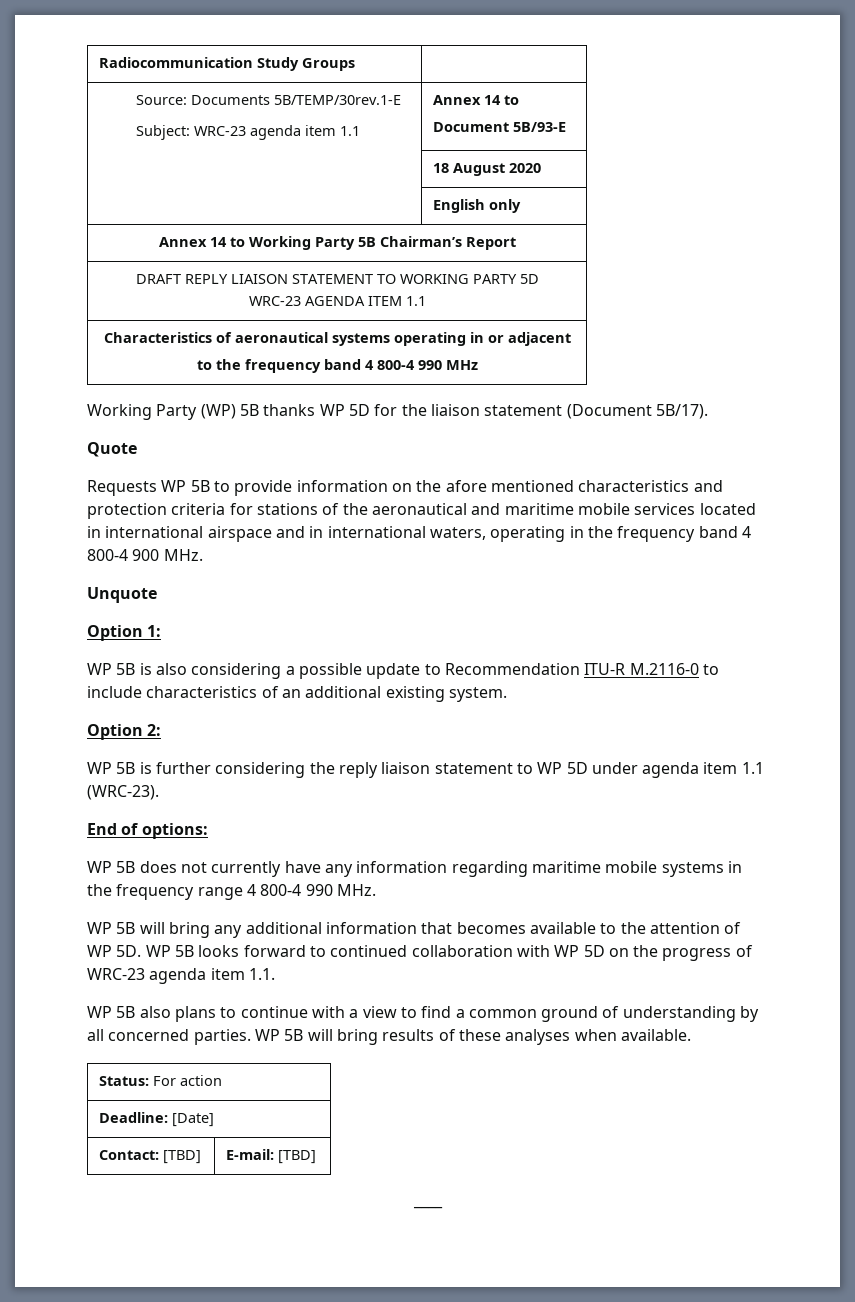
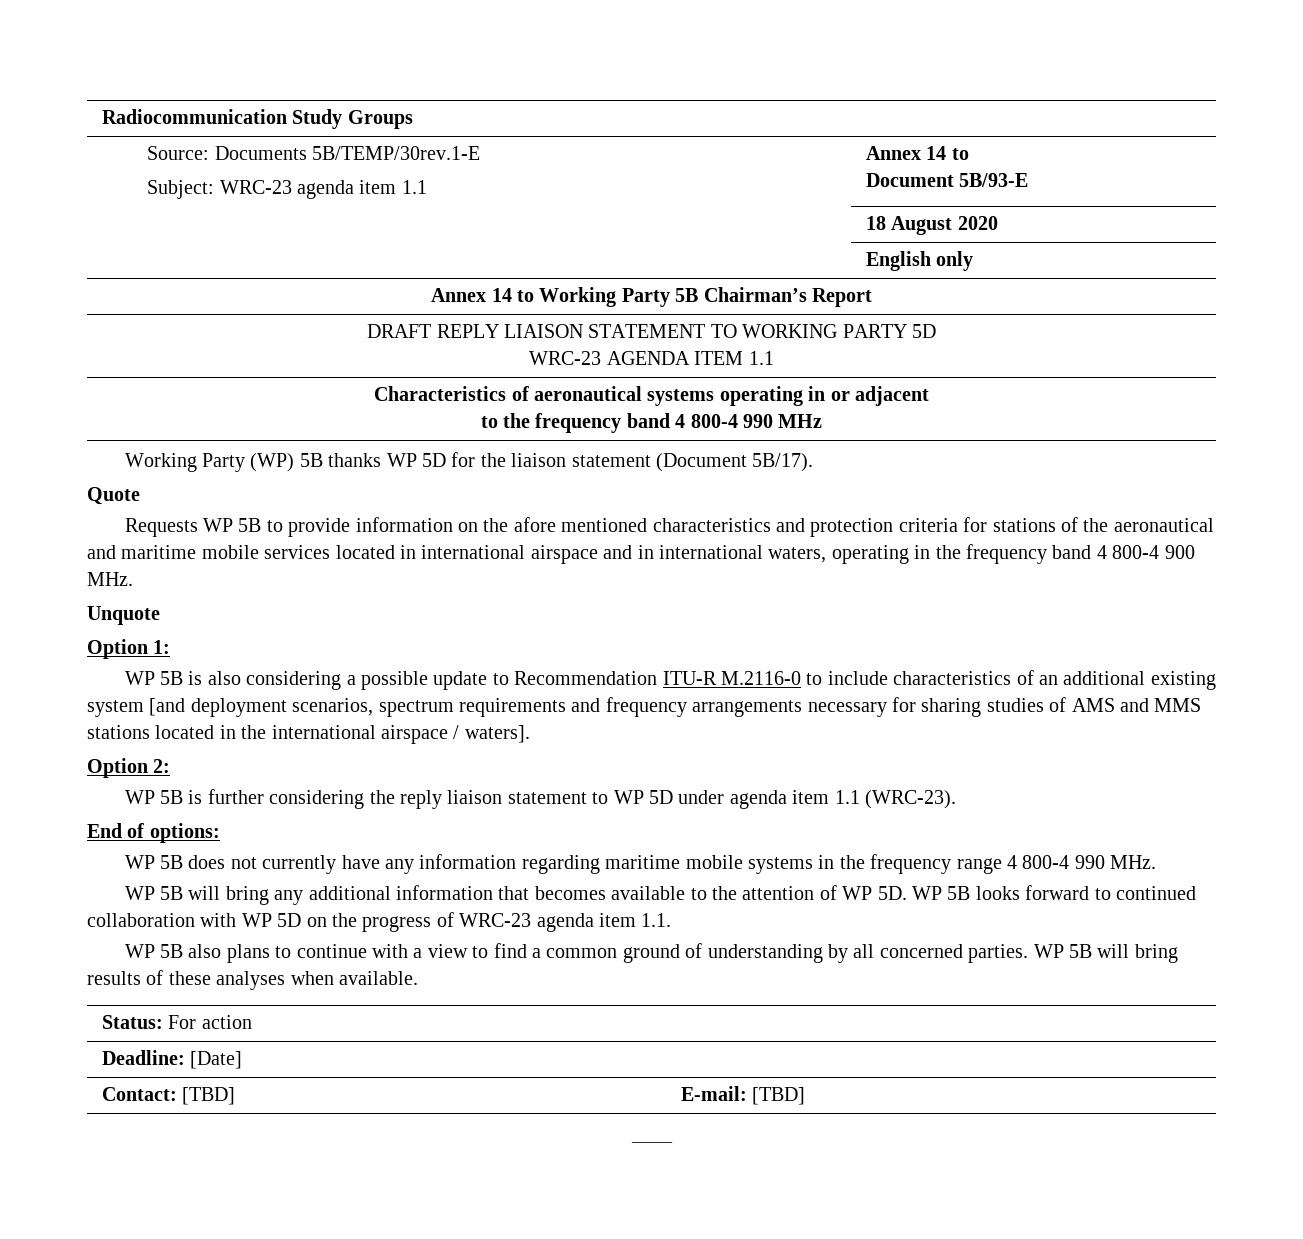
- WP 5B is also considering a possible update to Recommendation ITU-R M.2116-0 to include characteristics of an additional existing system.
+ WP 5B is also considering a possible update to Recommendation ITU-R M.2116-0 to include characteristics of an additional existing system [and deployment scenarios, spectrum requirements and frequency arrangements necessary for sharing studies of AMS and MMS stations located in the international airspace / waters].

